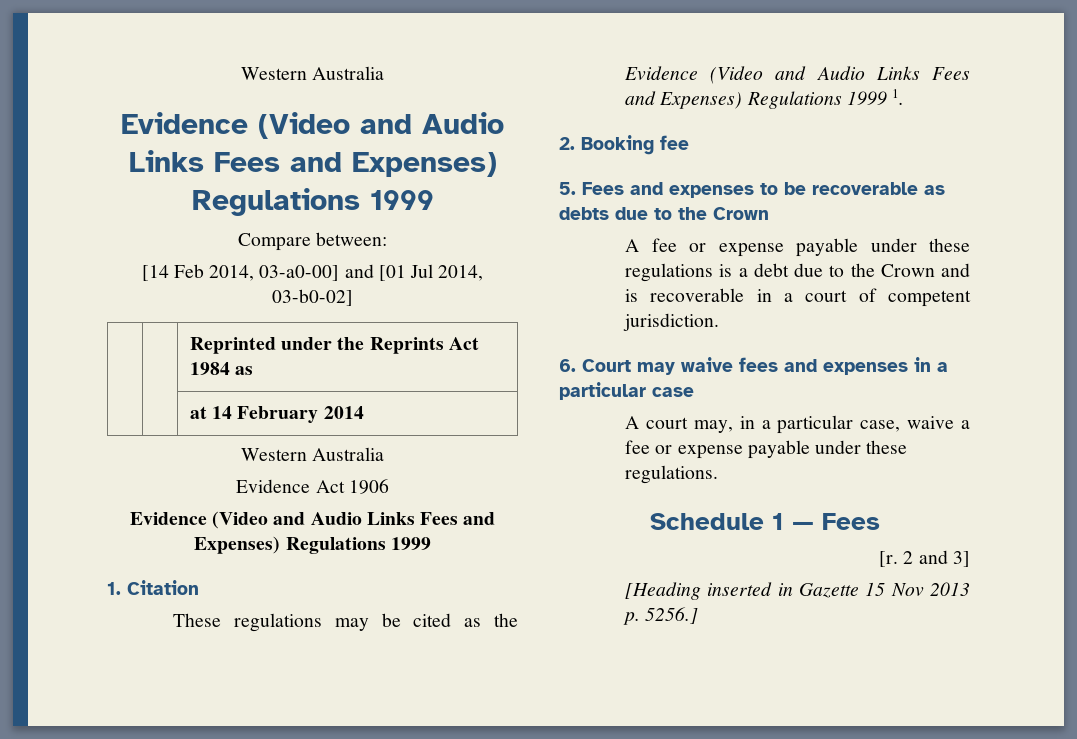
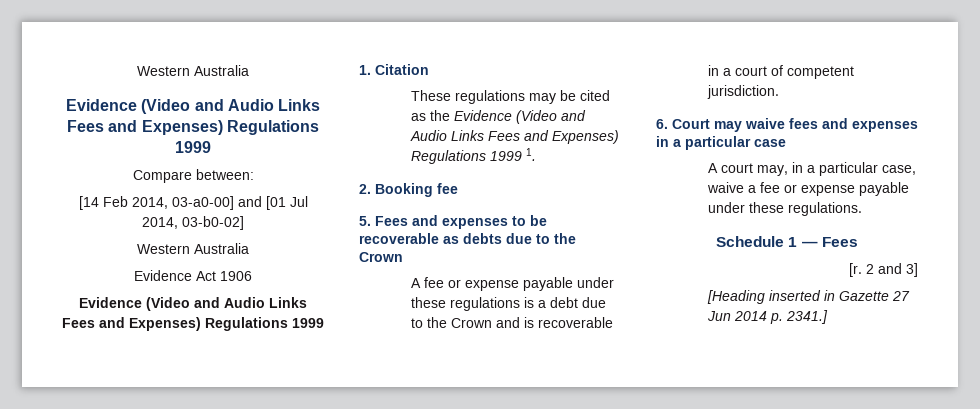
- | | Reprinted under the Reprints Act 1984 as
- | | at 14 February 2014
- [Heading inserted in Gazette 15 Nov 2013 p. 5256.]
+ [Heading inserted in Gazette 27 Jun 2014 p. 2341.]

